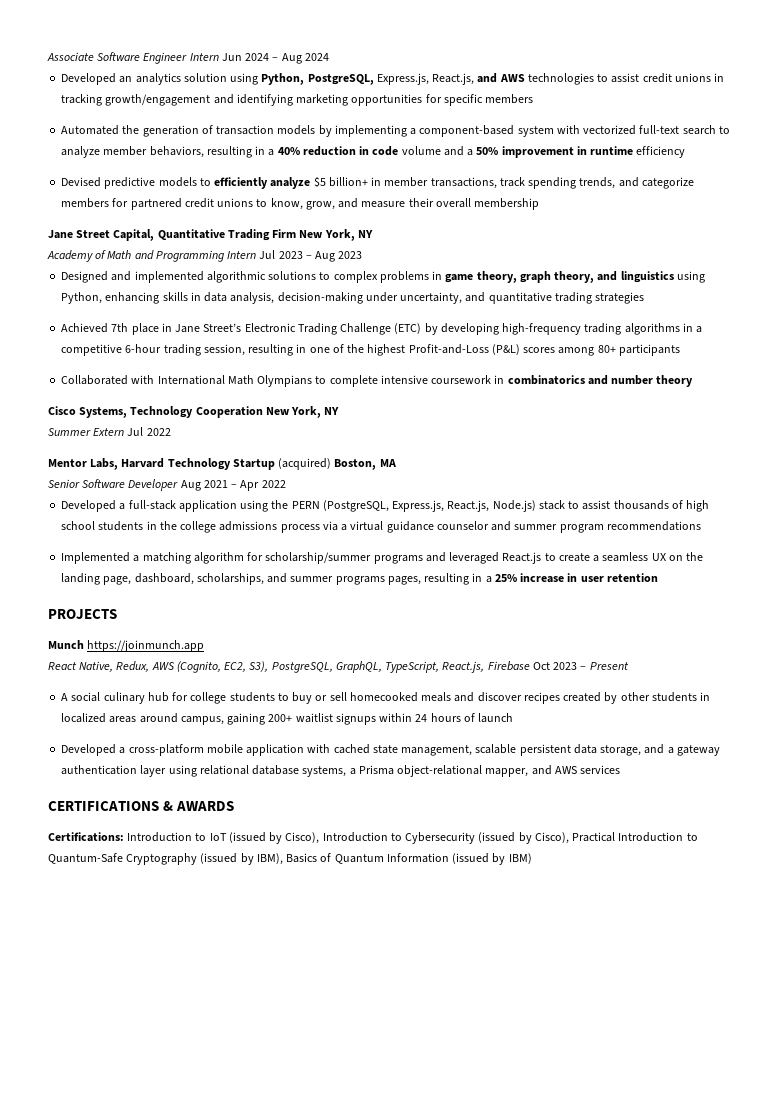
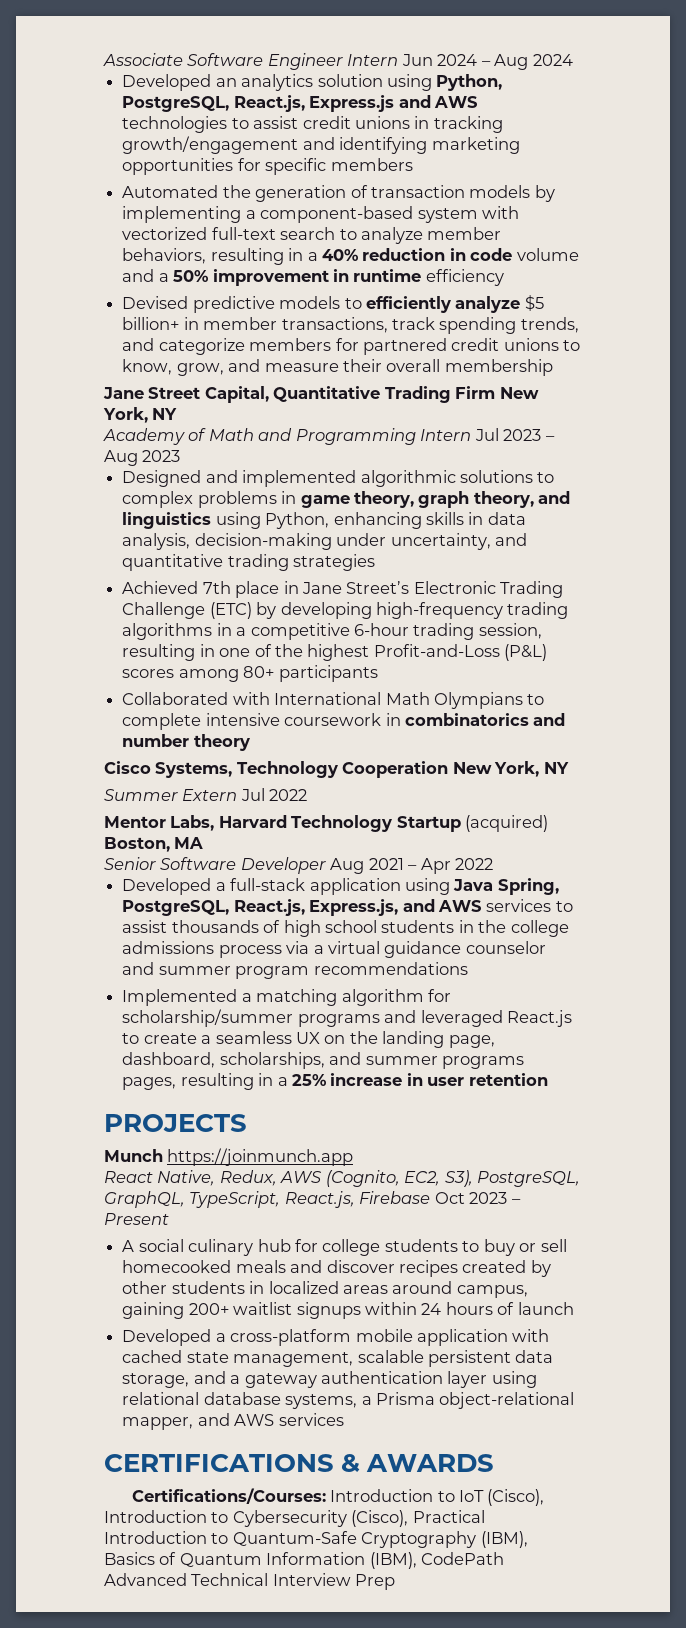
- Developed an analytics solution using Python, PostgreSQL, Express.js, React.js, and AWS technologies to assist credit unions in tracking growth/engagement and identifying marketing opportunities for specific members
+ Developed an analytics solution using Python, PostgreSQL, React.js, Express.js and AWS technologies to assist credit unions in tracking growth/engagement and identifying marketing opportunities for specific members
- Developed a full-stack application using the PERN (PostgreSQL, Express.js, React.js, Node.js) stack to assist thousands of high school students in the college admissions process via a virtual guidance counselor and summer program recommendations
+ Developed a full-stack application using Java Spring, PostgreSQL, React.js, Express.js, and AWS services to assist thousands of high school students in the college admissions process via a virtual guidance counselor and summer program recommendations
- Certifications: Introduction to IoT (issued by Cisco), Introduction to Cybersecurity (issued by Cisco), Practical Introduction to Quantum-Safe Cryptography (issued by IBM), Basics of Quantum Information (issued by IBM)
+ Certifications/Courses: Introduction to IoT (Cisco), Introduction to Cybersecurity (Cisco), Practical Introduction to Quantum-Safe Cryptography (IBM), Basics of Quantum Information (IBM), CodePath Advanced Technical Interview Prep

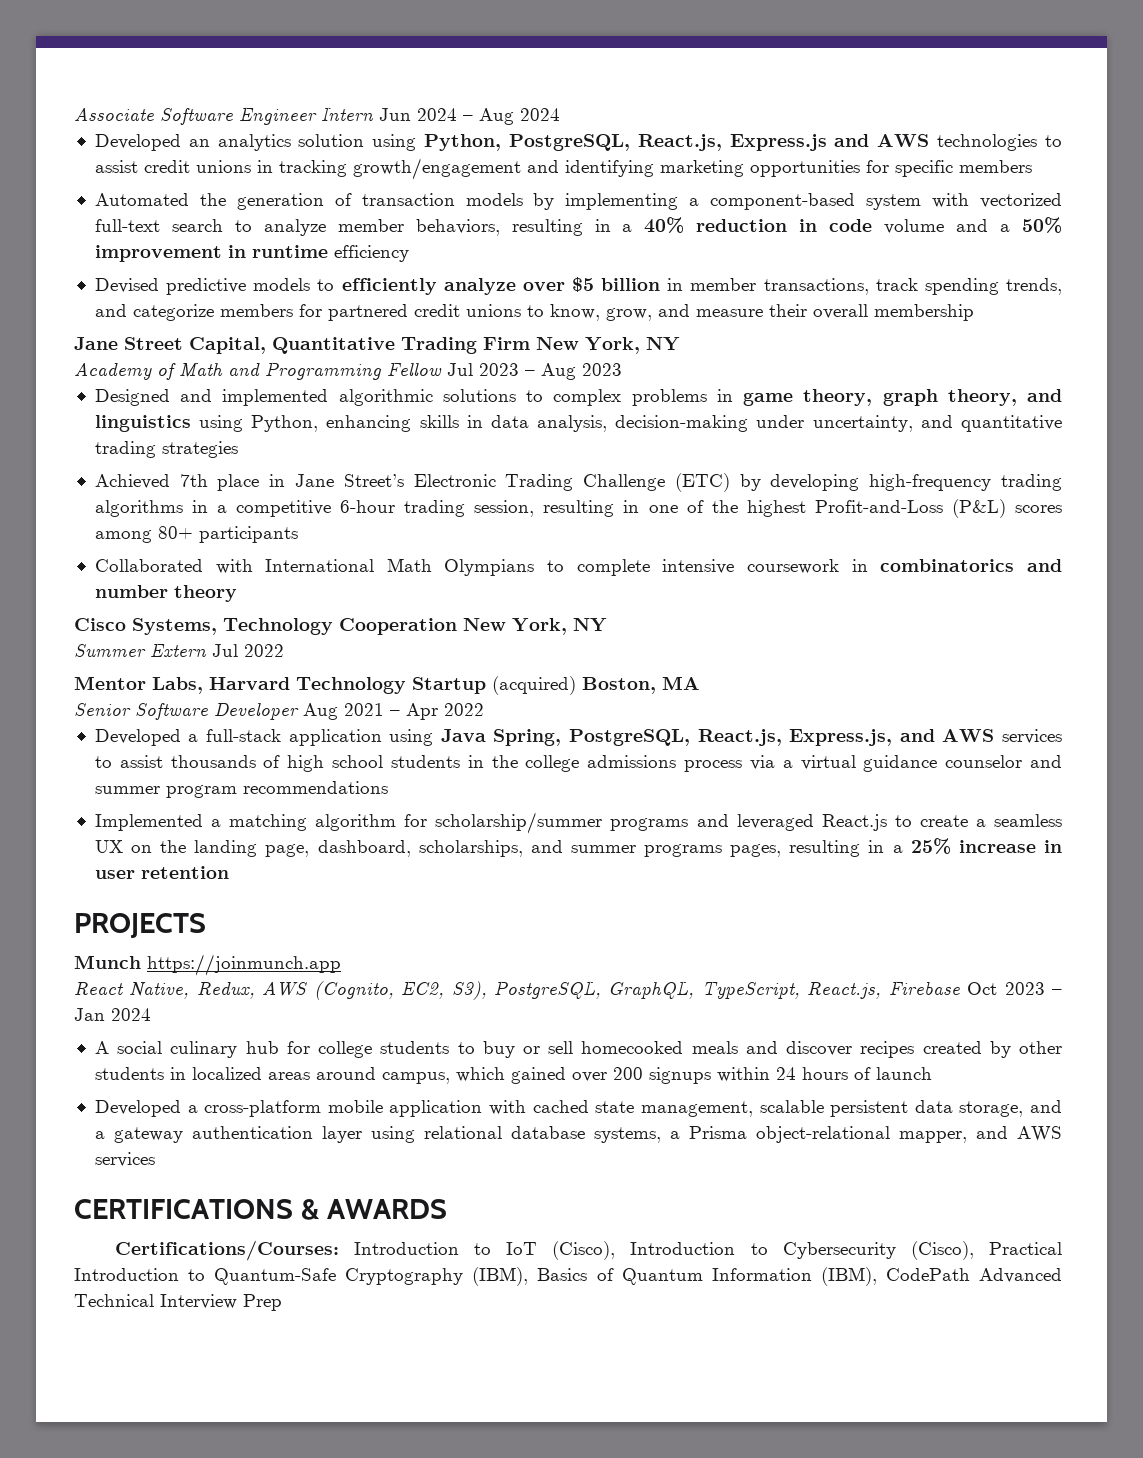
- Devised predictive models to efficiently analyze $5 billion+ in member transactions, track spending trends, and categorize members for partnered credit unions to know, grow, and measure their overall membership
+ Devised predictive models to efficiently analyze over $5 billion in member transactions, track spending trends, and categorize members for partnered credit unions to know, grow, and measure their overall membership
- Academy of Math and Programming Intern Jul 2023 – Aug 2023
+ Academy of Math and Programming Fellow Jul 2023 – Aug 2023
- React Native, Redux, AWS (Cognito, EC2, S3), PostgreSQL, GraphQL, TypeScript, React.js, Firebase Oct 2023 – Present
+ React Native, Redux, AWS (Cognito, EC2, S3), PostgreSQL, GraphQL, TypeScript, React.js, Firebase Oct 2023 – Jan 2024
- A social culinary hub for college students to buy or sell homecooked meals and discover recipes created by other students in localized areas around campus, gaining 200+ waitlist signups within 24 hours of launch
+ A social culinary hub for college students to buy or sell homecooked meals and discover recipes created by other students in localized areas around campus, which gained over 200 signups within 24 hours of launch

